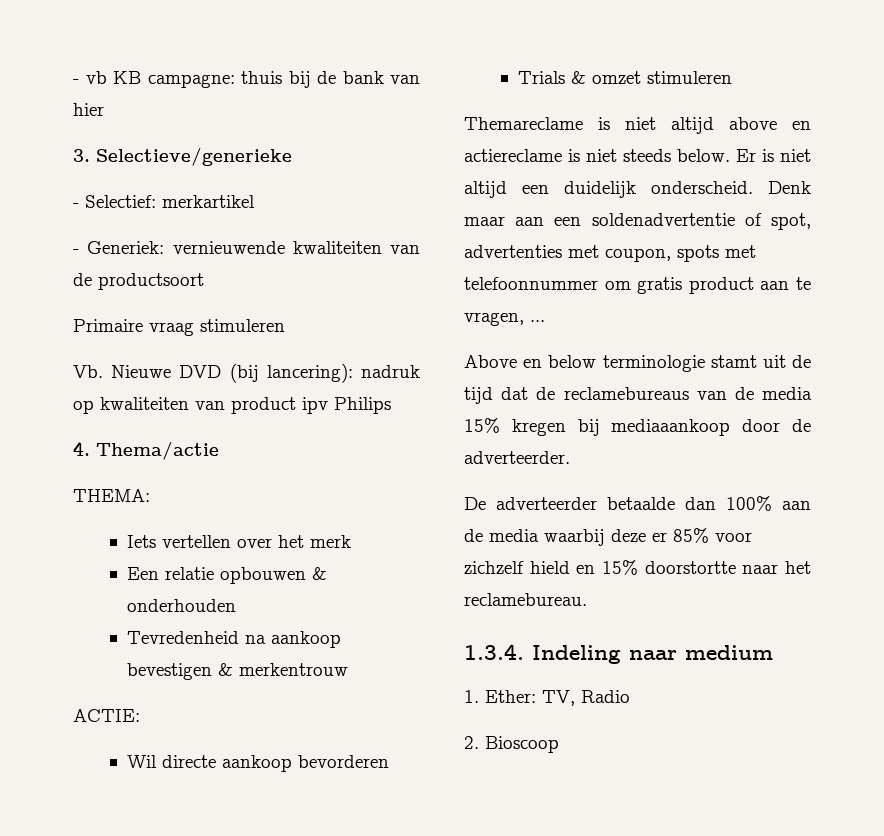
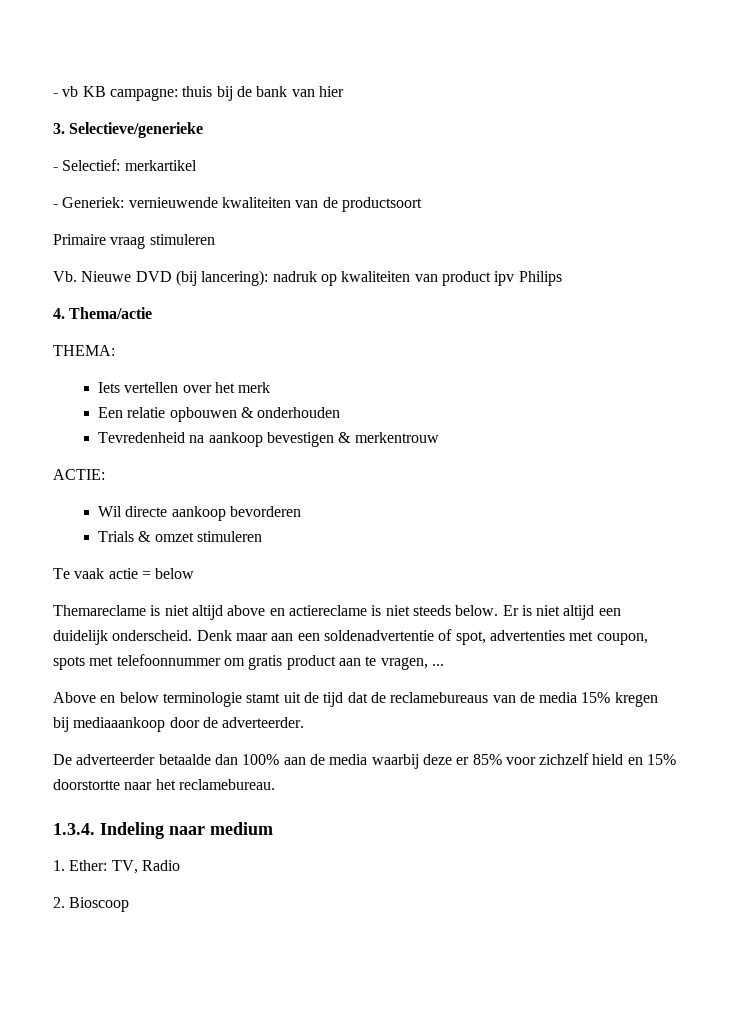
+ Te vaak actie = below

